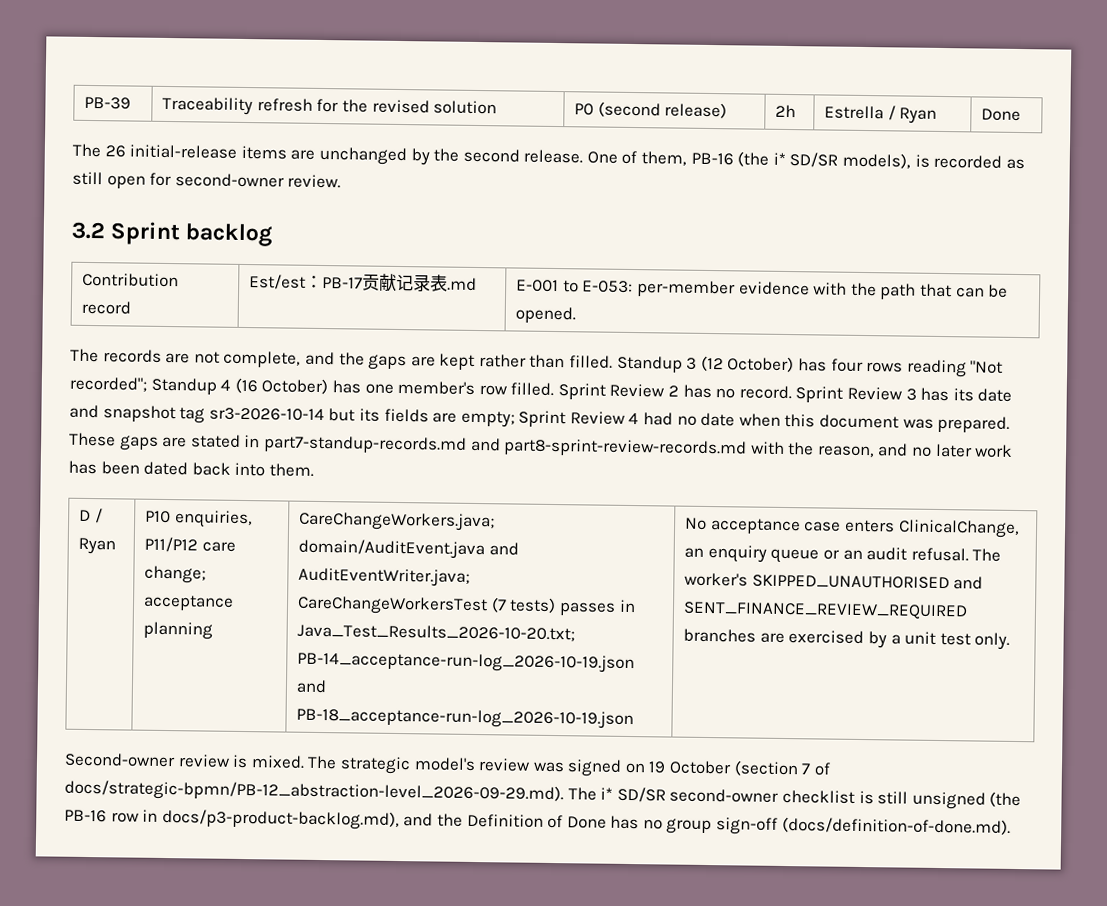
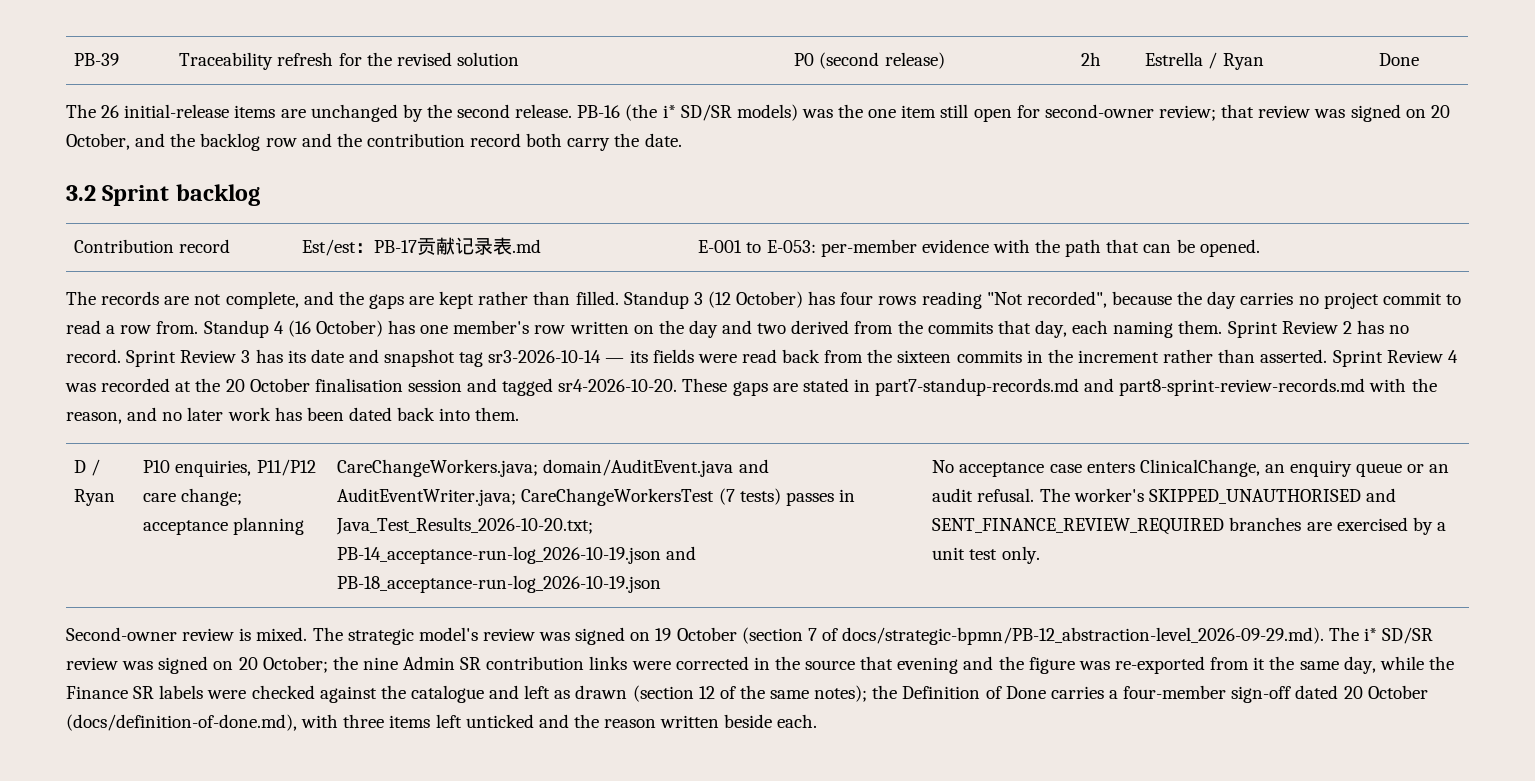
- One of them, PB-16 (the i* SD/SR models), is recorded as still open for second-owner review.
+ PB-16 (the i* SD/SR models) was the one item still open for second-owner review; that review was signed on 20 October, and the backlog row and the contribution record both carry the date.
- Standup 3 (12 October) has four rows reading "Not recorded"; Standup 4 (16 October) has one member's row filled.
+ Standup 3 (12 October) has four rows reading "Not recorded", because the day carries no project commit to read a row from. Standup 4 (16 October) has one member's row written on the day and two derived from the commits that day, each naming them.
- Sprint Review 3 has its date and snapshot tag sr3-2026-10-14 but its fields are empty; Sprint Review 4 had no date when this document was prepared.
+ Sprint Review 3 has its date and snapshot tag sr3-2026-10-14 — its fields were read back from the sixteen commits in the increment rather than asserted. Sprint Review 4 was recorded at the 20 October finalisation session and tagged sr4-2026-10-20.
- The strategic model's review was signed on 19 October (section 7 of docs/strategic-bpmn/PB-12_abstraction-level_2026-09-29.md). The i* SD/SR second-owner checklist is still unsigned (the PB-16 row in docs/p3-product-backlog.md), and the Definition of Done has no group sign-off (docs/definition-of-done.md).
+ The strategic model's review was signed on 19 October (section 7 of docs/strategic-bpmn/PB-12_abstraction-level_2026-09-29.md). The i* SD/SR review was signed on 20 October; the nine Admin SR contribution links were corrected in the source that evening and the figure was re-exported from it the same day, while the Finance SR labels were checked against the catalogue and left as drawn (section 12 of the same notes); the Definition of Done carries a four-member sign-off dated 20 October (docs/definition-of-done.md), with three items left unticked and the reason written beside each.

